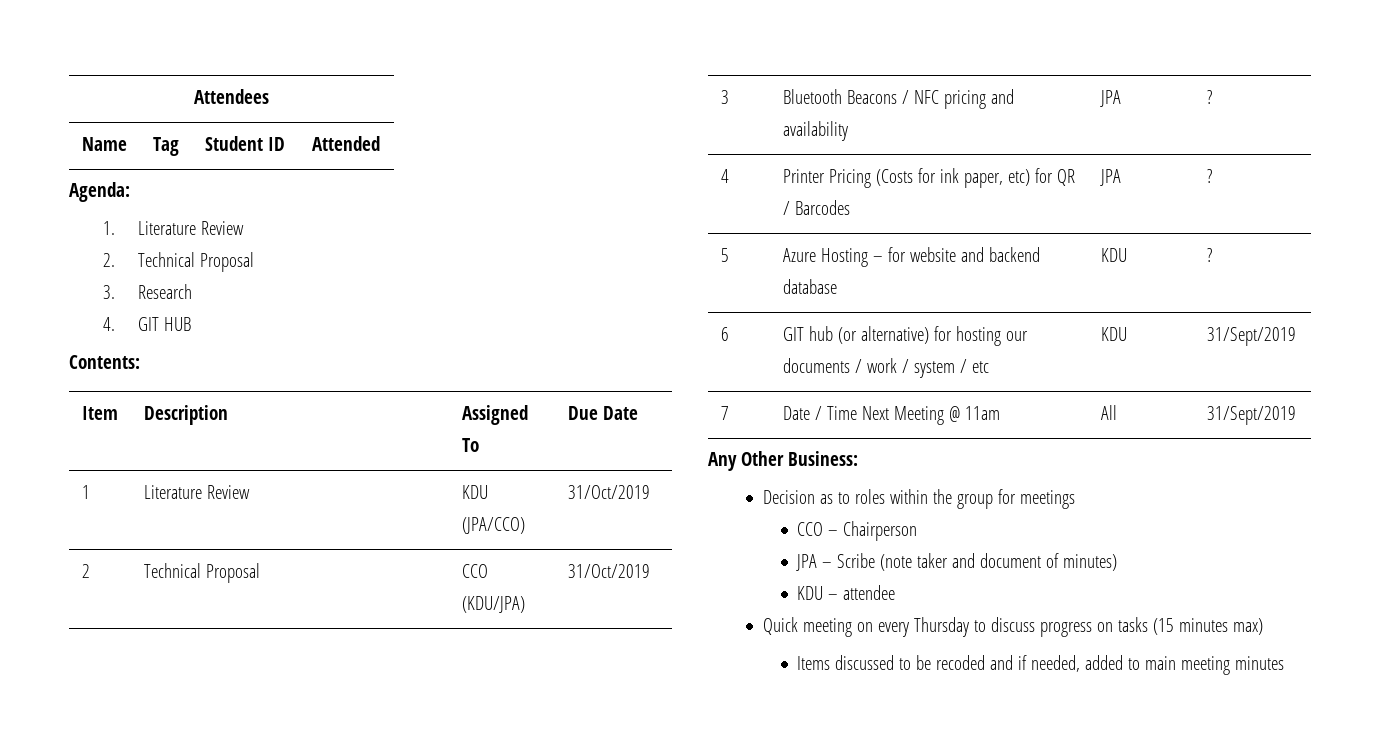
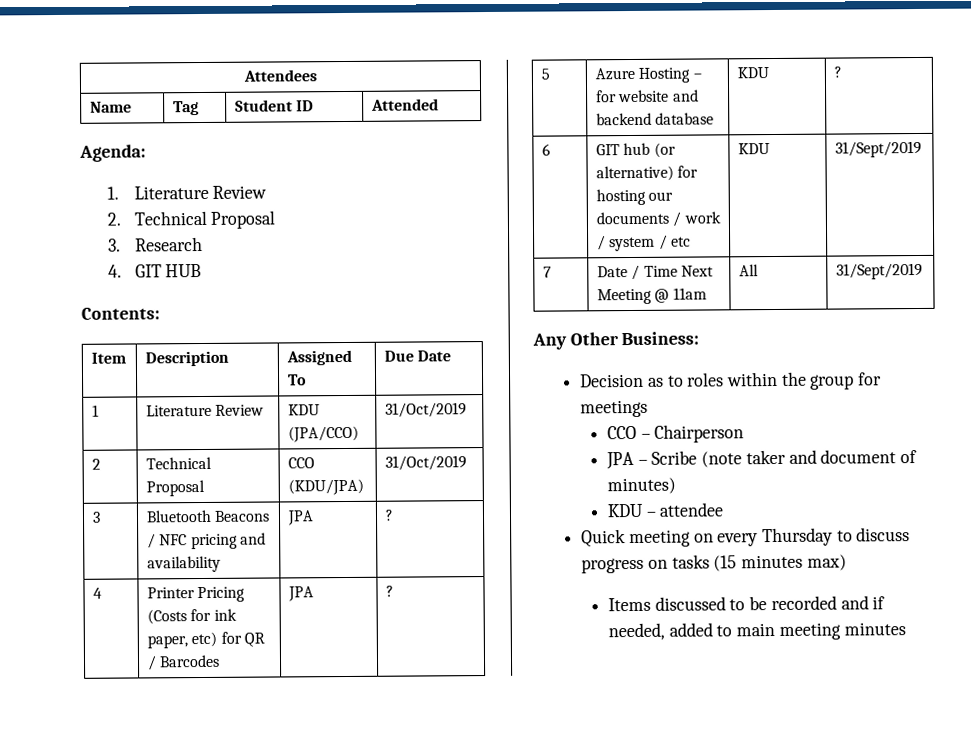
- Items discussed to be recoded and if needed, added to main meeting minutes
+ Items discussed to be recorded and if needed, added to main meeting minutes

